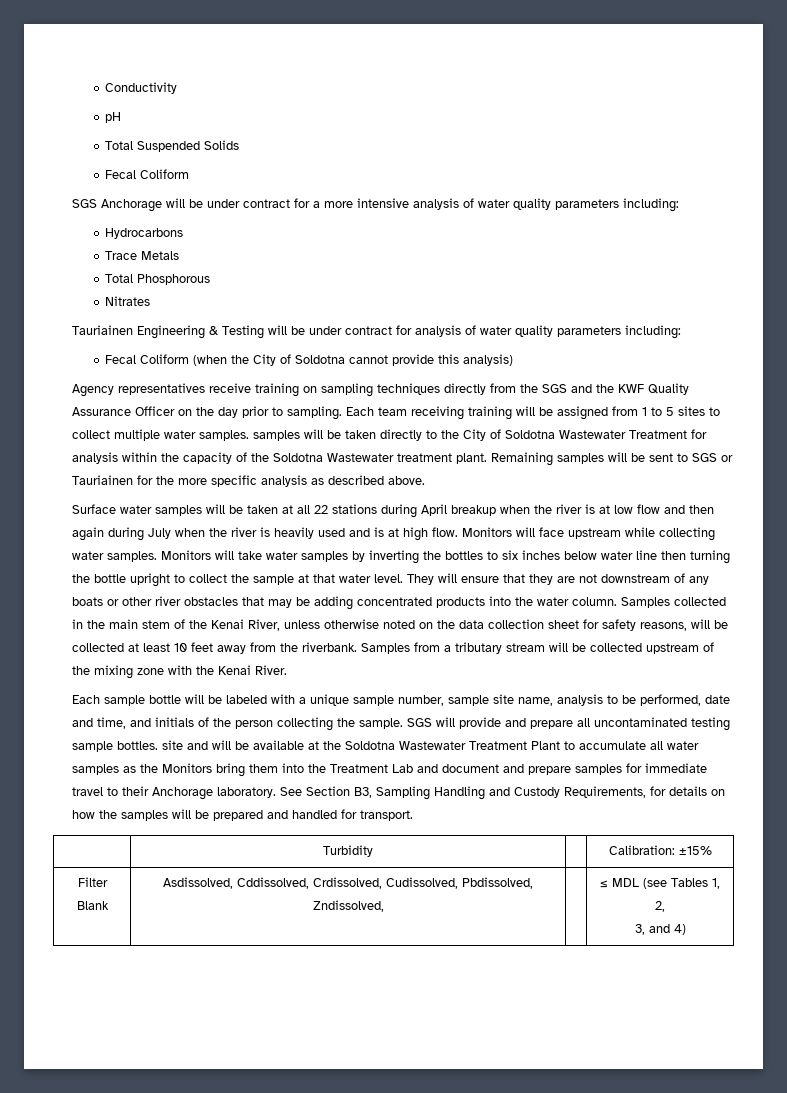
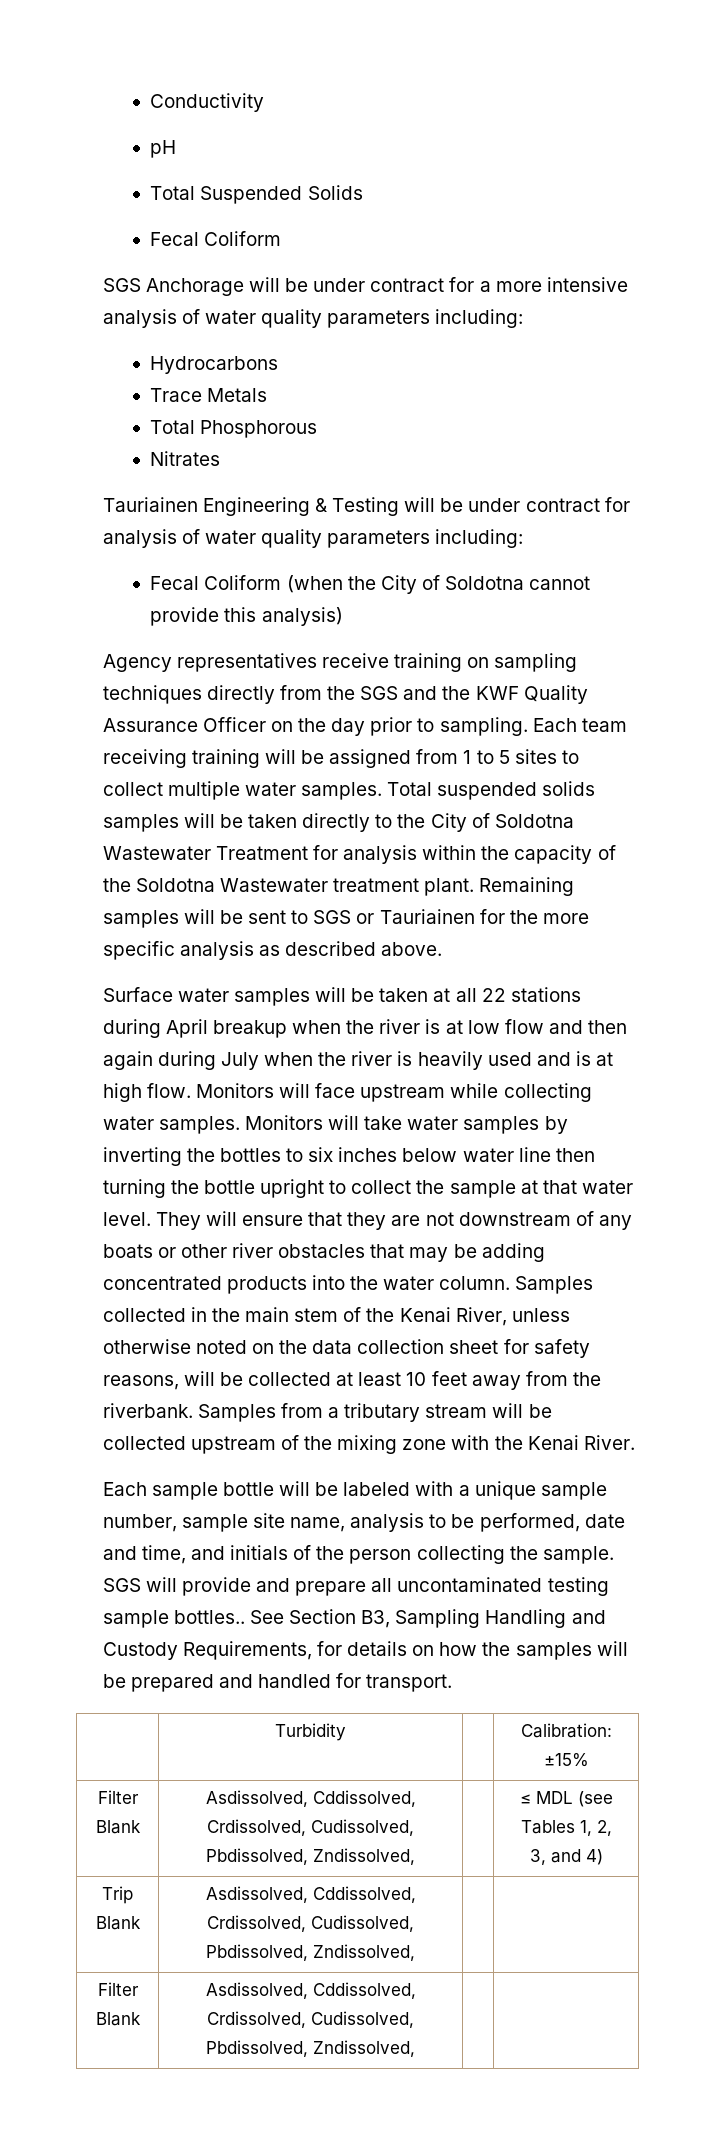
- Each team receiving training will be assigned from 1 to 5 sites to collect multiple water samples. samples will be taken directly to the City of Soldotna Wastewater Treatment for analysis within the capacity of the Soldotna Wastewater treatment plant.
+ Each team receiving training will be assigned from 1 to 5 sites to collect multiple water samples. Total suspended solids samples will be taken directly to the City of Soldotna Wastewater Treatment for analysis within the capacity of the Soldotna Wastewater treatment plant.
- SGS will provide and prepare all uncontaminated testing sample bottles. site and will be available at the Soldotna Wastewater Treatment Plant to accumulate all water samples as the Monitors bring them into the Treatment Lab and document and prepare samples for immediate travel to their Anchorage laboratory.
+ SGS will provide and prepare all uncontaminated testing sample bottles..
+ Trip Blank | Asdissolved, Cddissolved, Crdissolved, Cudissolved, Pbdissolved, Zndissolved, | |
+ Filter Blank | Asdissolved, Cddissolved, Crdissolved, Cudissolved, Pbdissolved, Zndissolved, | |

